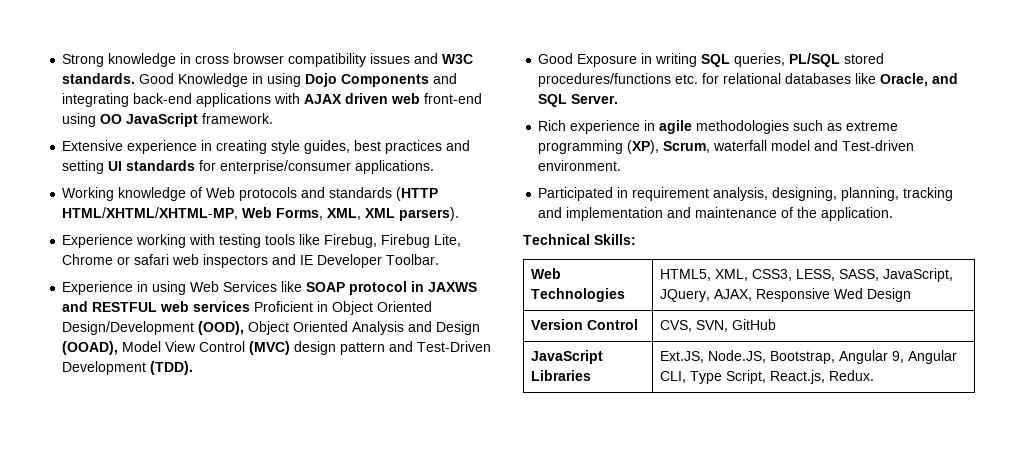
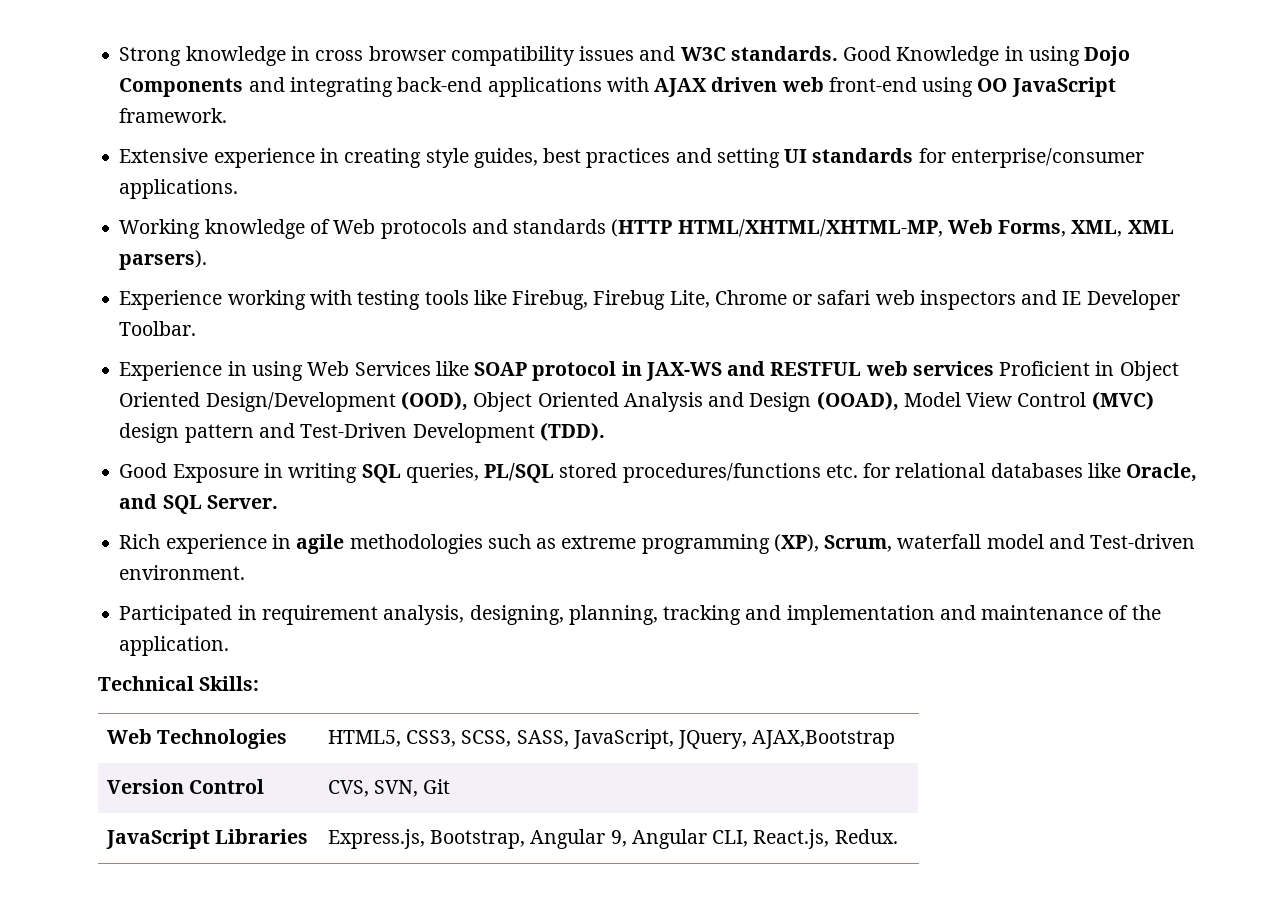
- Experience in using Web Services like SOAP protocol in JAXWS and RESTFUL web services Proficient in Object Oriented Design/Development (OOD), Object Oriented Analysis and Design (OOAD), Model View Control (MVC) design pattern and Test-Driven Development (TDD).
+ Experience in using Web Services like SOAP protocol in JAX-WS and RESTFUL web services Proficient in Object Oriented Design/Development (OOD), Object Oriented Analysis and Design (OOAD), Model View Control (MVC) design pattern and Test-Driven Development (TDD).
- Web Technologies | HTML5, XML, CSS3, LESS, SASS, JavaScript, JQuery, AJAX, Responsive Wed Design
+ Web Technologies | HTML5, CSS3, SCSS, SASS, JavaScript, JQuery, AJAX,Bootstrap
- Version Control | CVS, SVN, GitHub
+ Version Control | CVS, SVN, Git
- JavaScript Libraries | Ext.JS, Node.JS, Bootstrap, Angular 9, Angular CLI, Type Script, React.js, Redux.
+ JavaScript Libraries | Express.js, Bootstrap, Angular 9, Angular CLI, React.js, Redux.

